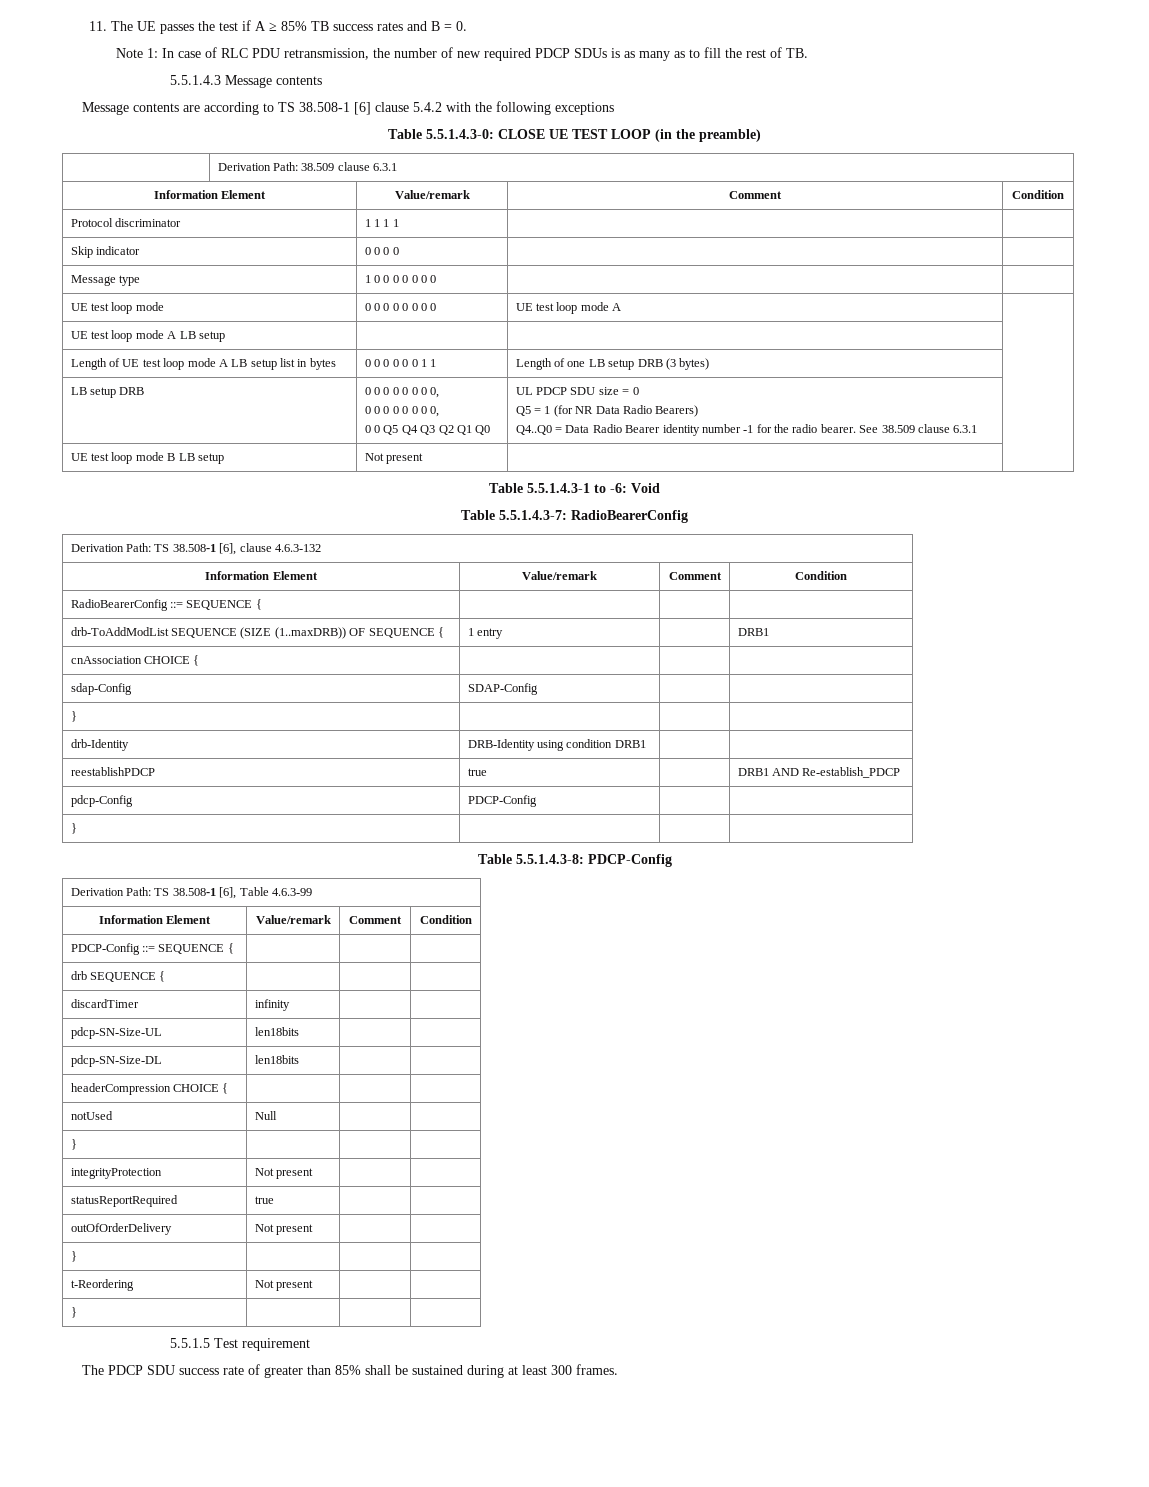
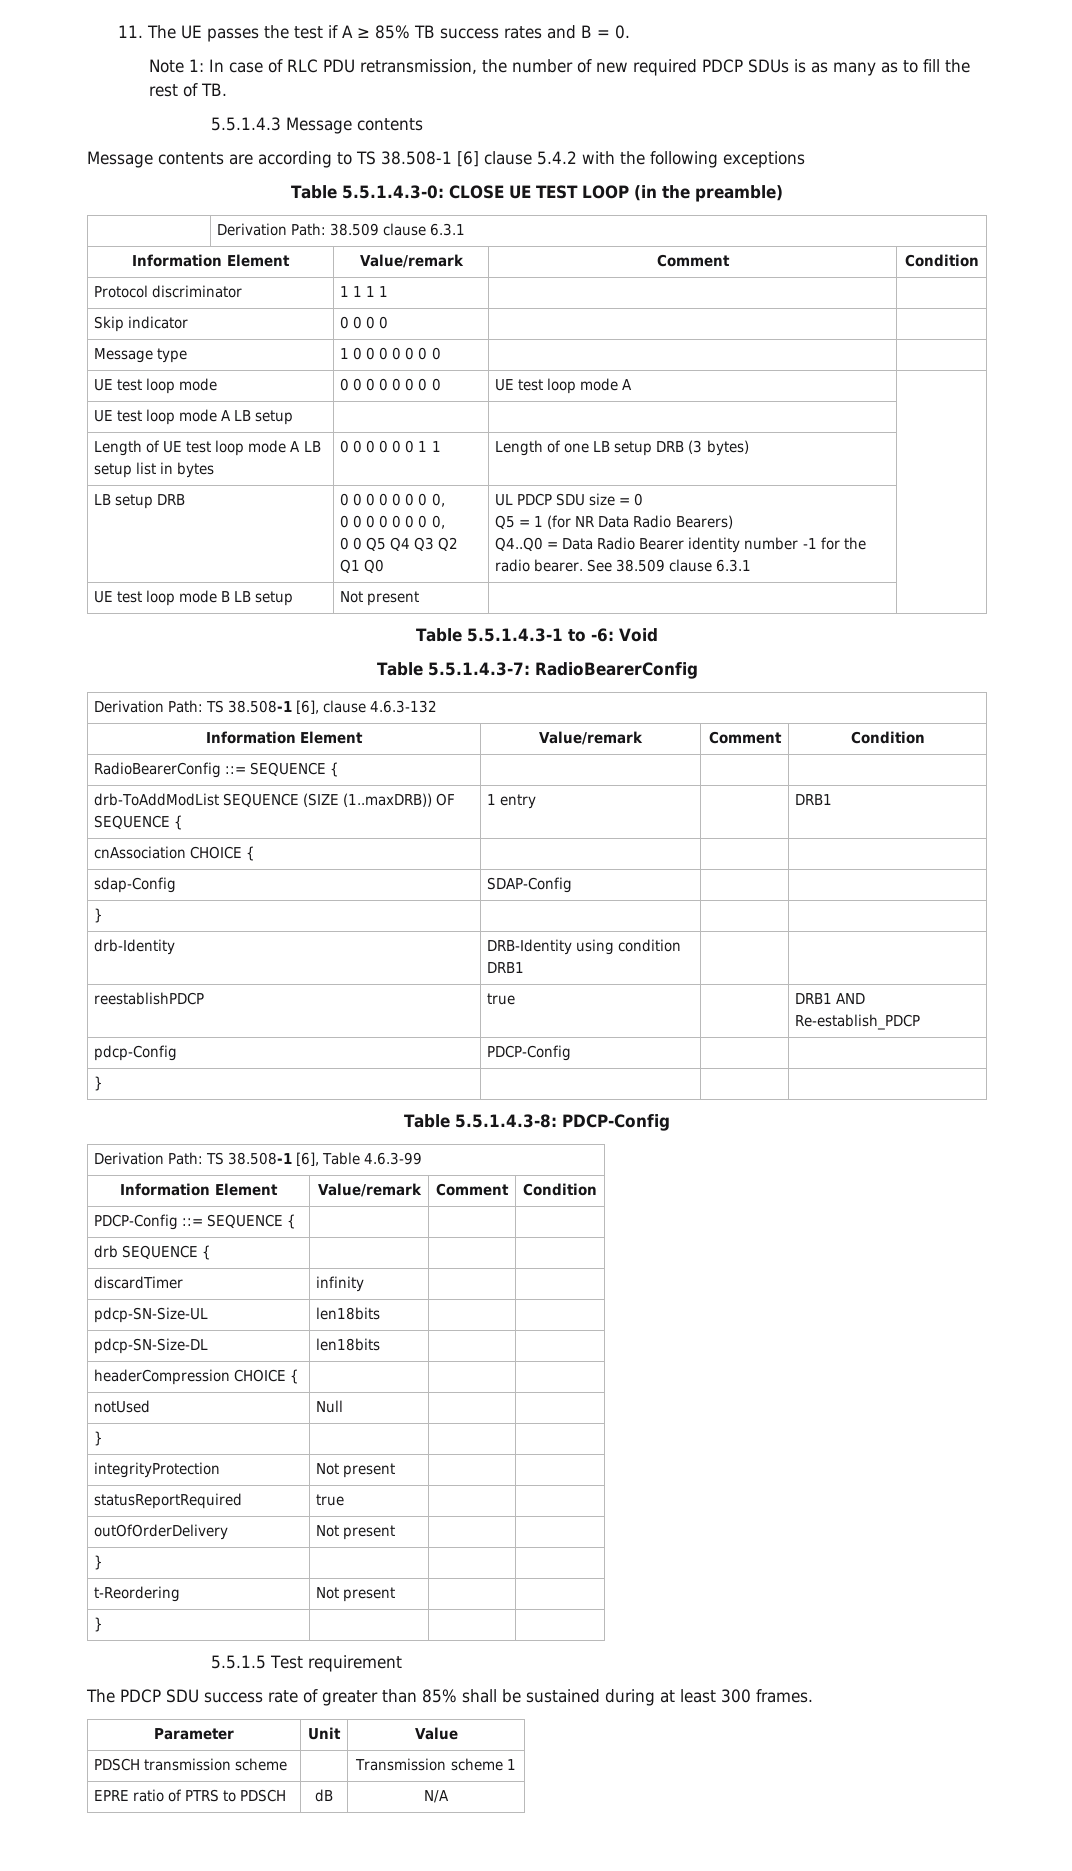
+ Parameter | Unit | Value
+ PDSCH transmission scheme | | Transmission scheme 1
+ EPRE ratio of PTRS to PDSCH | dB | N/A

